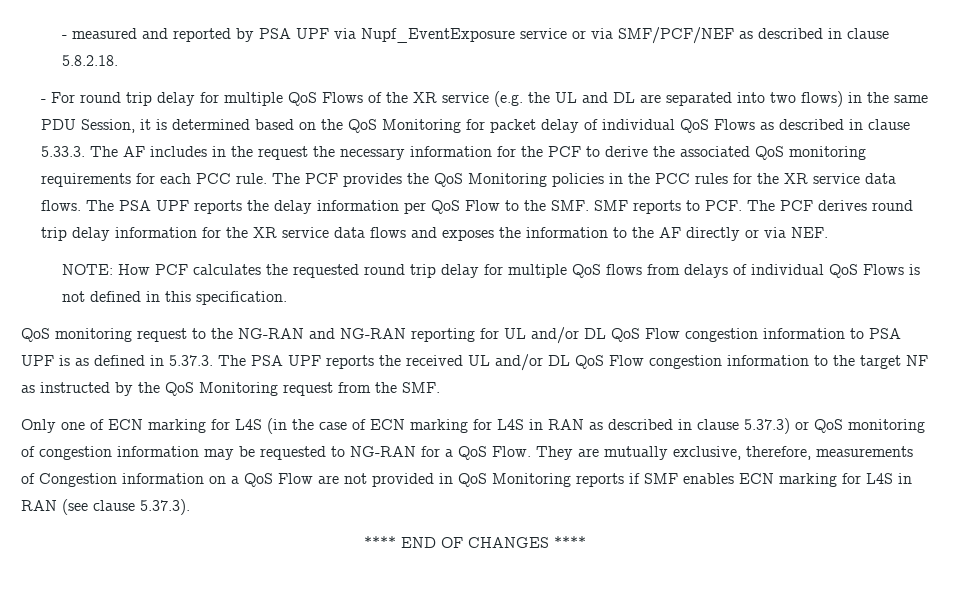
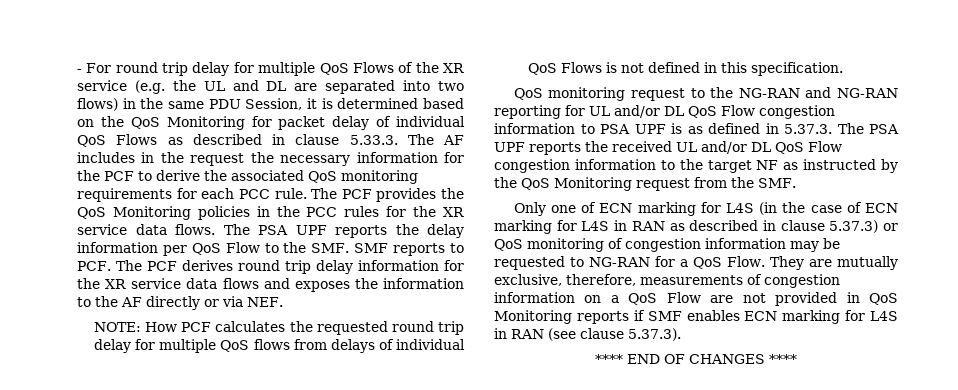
- - measured and reported by PSA UPF via Nupf_EventExposure service or via SMF/PCF/NEF as described in clause 5.8.2.18.
- They are mutually exclusive, therefore, measurements of Congestion information on a QoS Flow are not provided in QoS Monitoring reports if SMF enables ECN marking for L4S in RAN (see clause 5.37.3).
+ They are mutually exclusive, therefore, measurements of congestion information on a QoS Flow are not provided in QoS Monitoring reports if SMF enables ECN marking for L4S in RAN (see clause 5.37.3).

